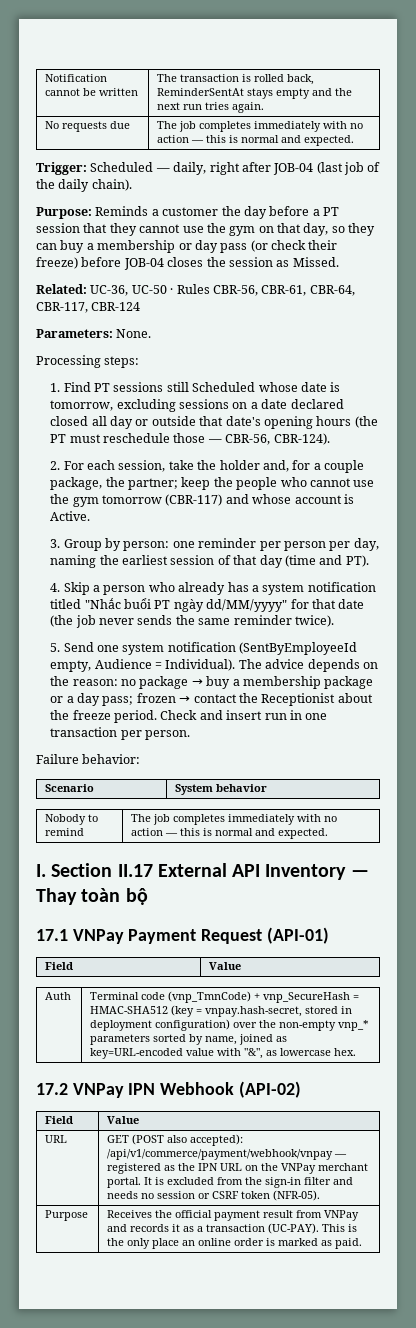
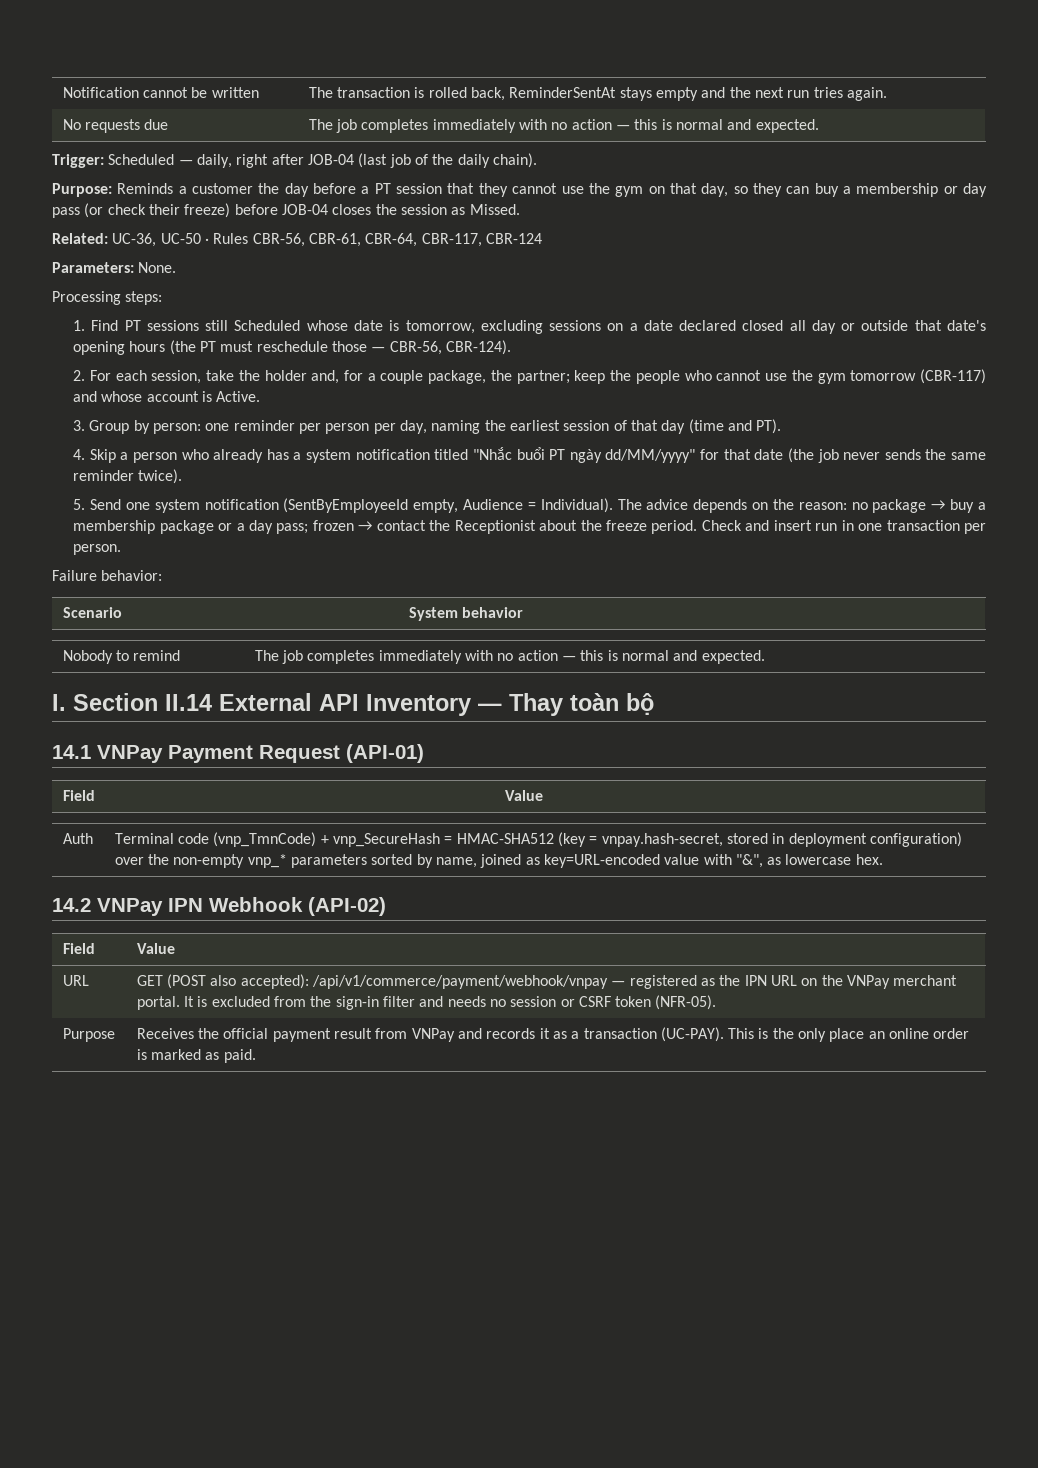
- I. Section II.17 External API Inventory — Thay toàn bộ
+ I. Section II.14 External API Inventory — Thay toàn bộ
- 17.1 VNPay Payment Request (API-01)
+ 14.1 VNPay Payment Request (API-01)
- 17.2 VNPay IPN Webhook (API-02)
+ 14.2 VNPay IPN Webhook (API-02)

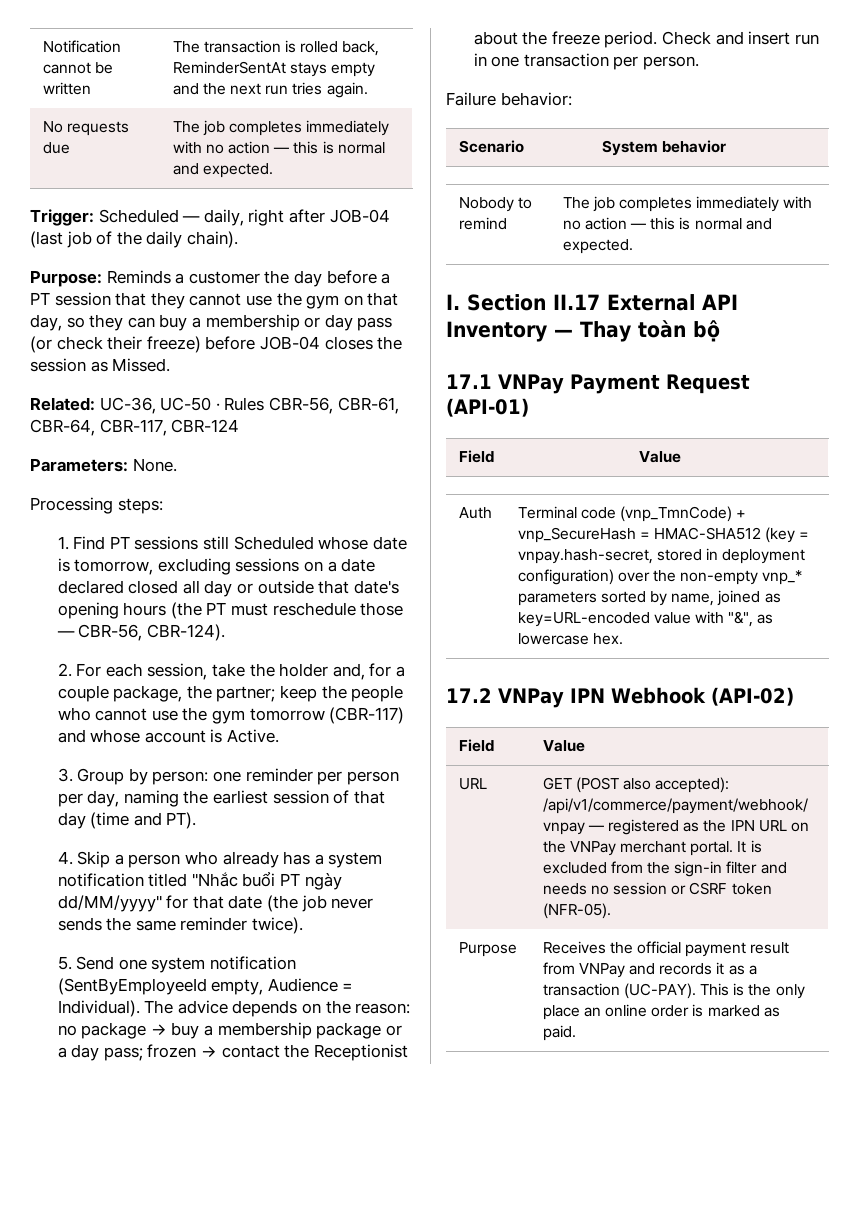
- I. Section II.14 External API Inventory — Thay toàn bộ
+ I. Section II.17 External API Inventory — Thay toàn bộ
- 14.1 VNPay Payment Request (API-01)
+ 17.1 VNPay Payment Request (API-01)
- 14.2 VNPay IPN Webhook (API-02)
+ 17.2 VNPay IPN Webhook (API-02)

